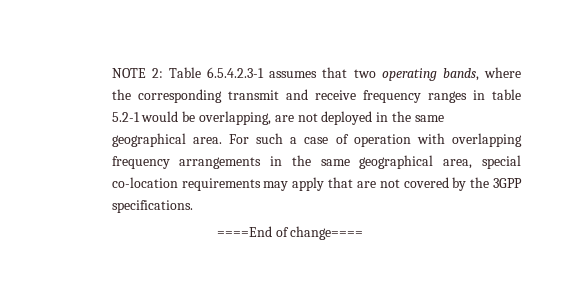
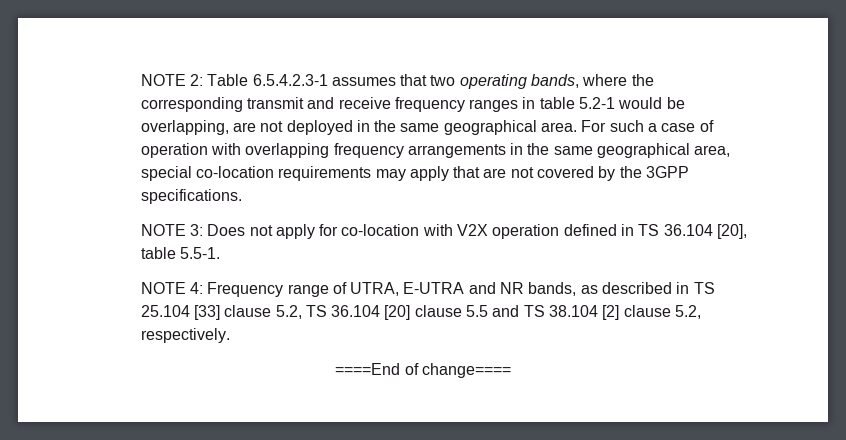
+ NOTE 3: Does not apply for co-location with V2X operation defined in TS 36.104 [20], table 5.5-1.
+ NOTE 4: Frequency range of UTRA, E-UTRA and NR bands, as described in TS 25.104 [33] clause 5.2, TS 36.104 [20] clause 5.5 and TS 38.104 [2] clause 5.2, respectively.

